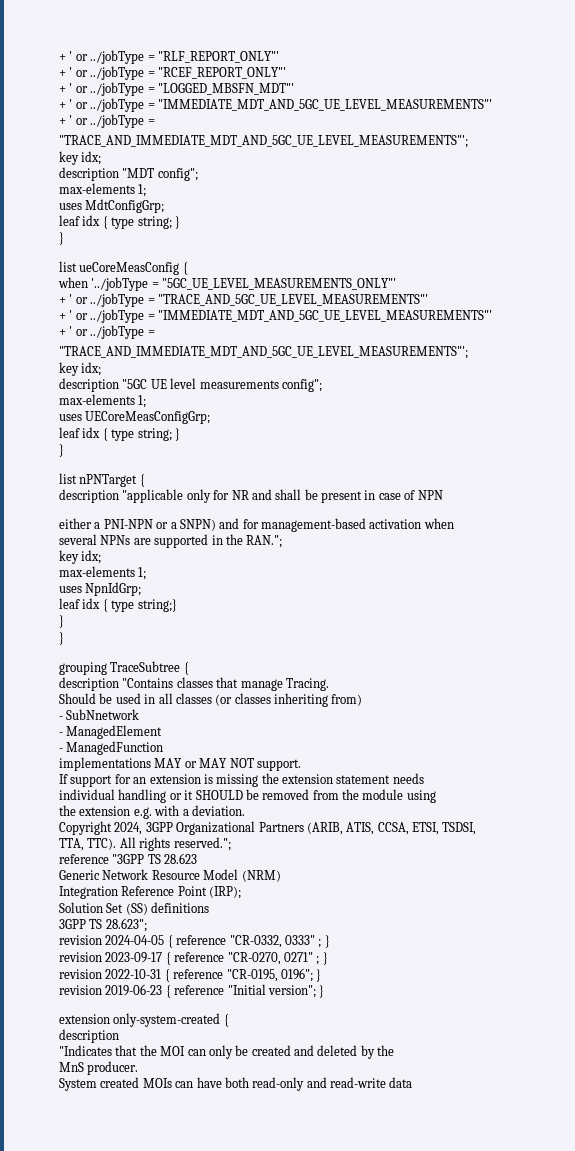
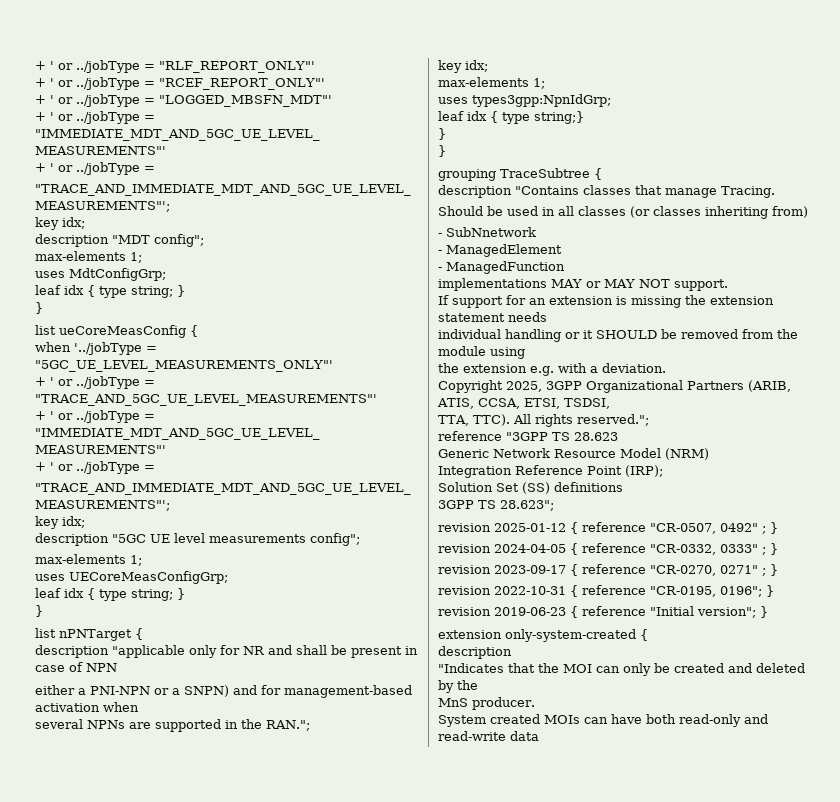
- uses NpnIdGrp;
+ uses types3gpp:NpnIdGrp;
- Copyright 2024, 3GPP Organizational Partners (ARIB, ATIS, CCSA, ETSI, TSDSI,
+ Copyright 2025, 3GPP Organizational Partners (ARIB, ATIS, CCSA, ETSI, TSDSI,
+ revision 2025-01-12 { reference "CR-0507, 0492" ; }

